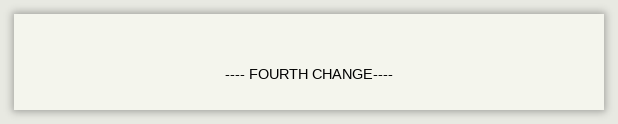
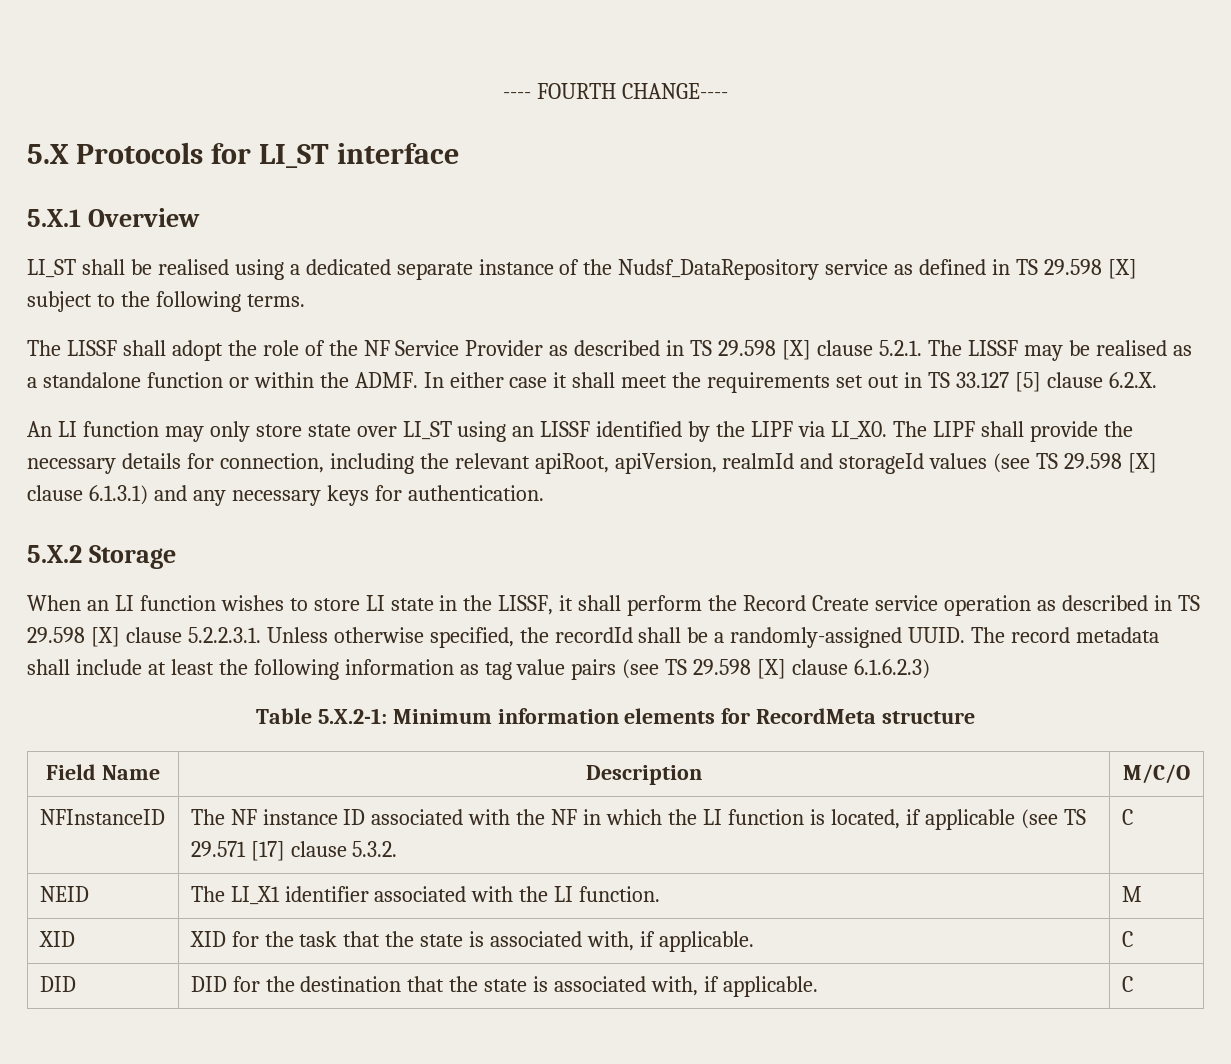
+ 5.X Protocols for LI_ST interface
+ 5.X.1 Overview
+ LI_ST shall be realised using a dedicated separate instance of the Nudsf_DataRepository service as defined in TS 29.598 [X] subject to the following terms.
+ The LISSF shall adopt the role of the NF Service Provider as described in TS 29.598 [X] clause 5.2.1. The LISSF may be realised as a standalone function or within the ADMF. In either case it shall meet the requirements set out in TS 33.127 [5] clause 6.2.X.
+ An LI function may only store state over LI_ST using an LISSF identified by the LIPF via LI_X0. The LIPF shall provide the necessary details for connection, including the relevant apiRoot, apiVersion, realmId and storageId values (see TS 29.598 [X] clause 6.1.3.1) and any necessary keys for authentication.
+ 5.X.2 Storage
+ When an LI function wishes to store LI state in the LISSF, it shall perform the Record Create service operation as described in TS 29.598 [X] clause 5.2.2.3.1. Unless otherwise specified, the recordId shall be a randomly-assigned UUID. The record metadata shall include at least the following information as tag value pairs (see TS 29.598 [X] clause 6.1.6.2.3)
+ Table 5.X.2-1: Minimum information elements for RecordMeta structure
+ Field Name | Description | M/C/O
+ NFInstanceID | The NF instance ID associated with the NF in which the LI function is located, if applicable (see TS 29.571 [17] clause 5.3.2. | C
+ NEID | The LI_X1 identifier associated with the LI function. | M
+ XID | XID for the task that the state is associated with, if applicable. | C
+ DID | DID for the destination that the state is associated with, if applicable. | C

